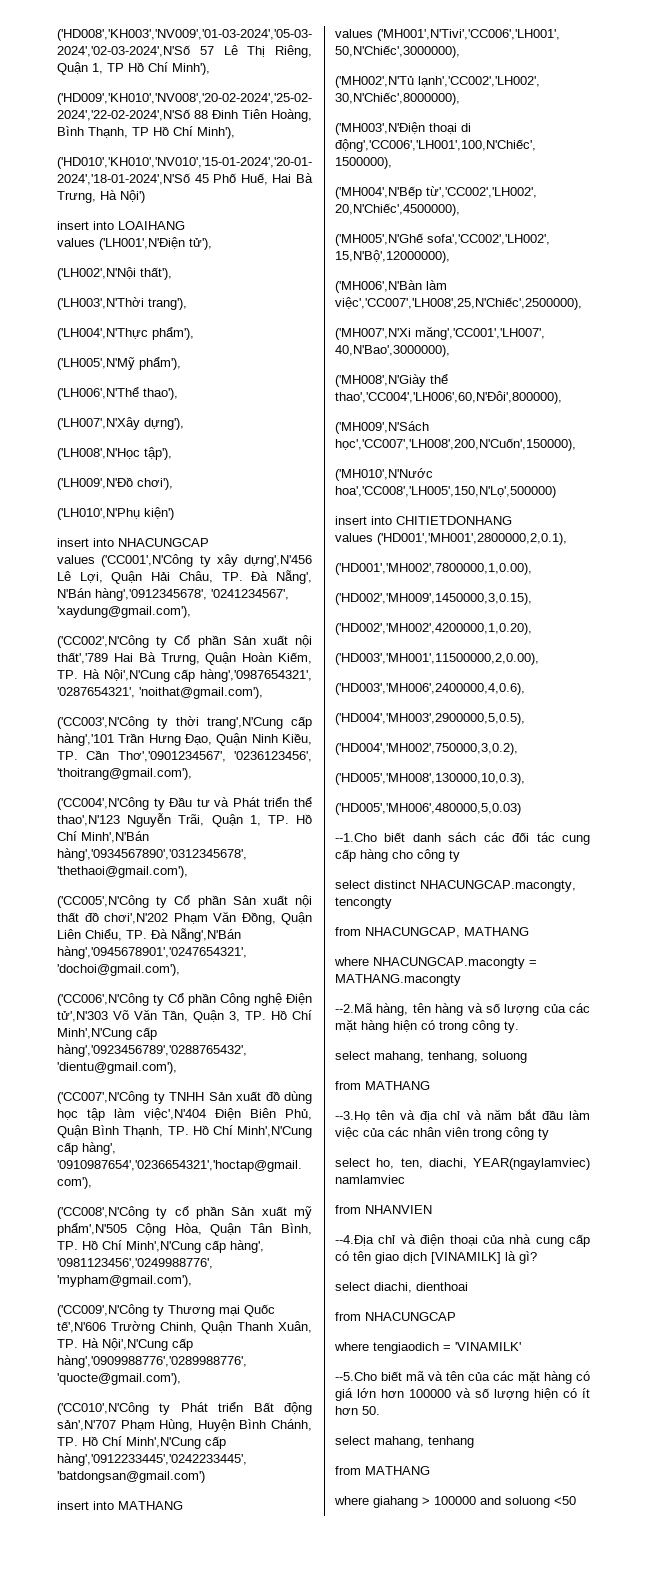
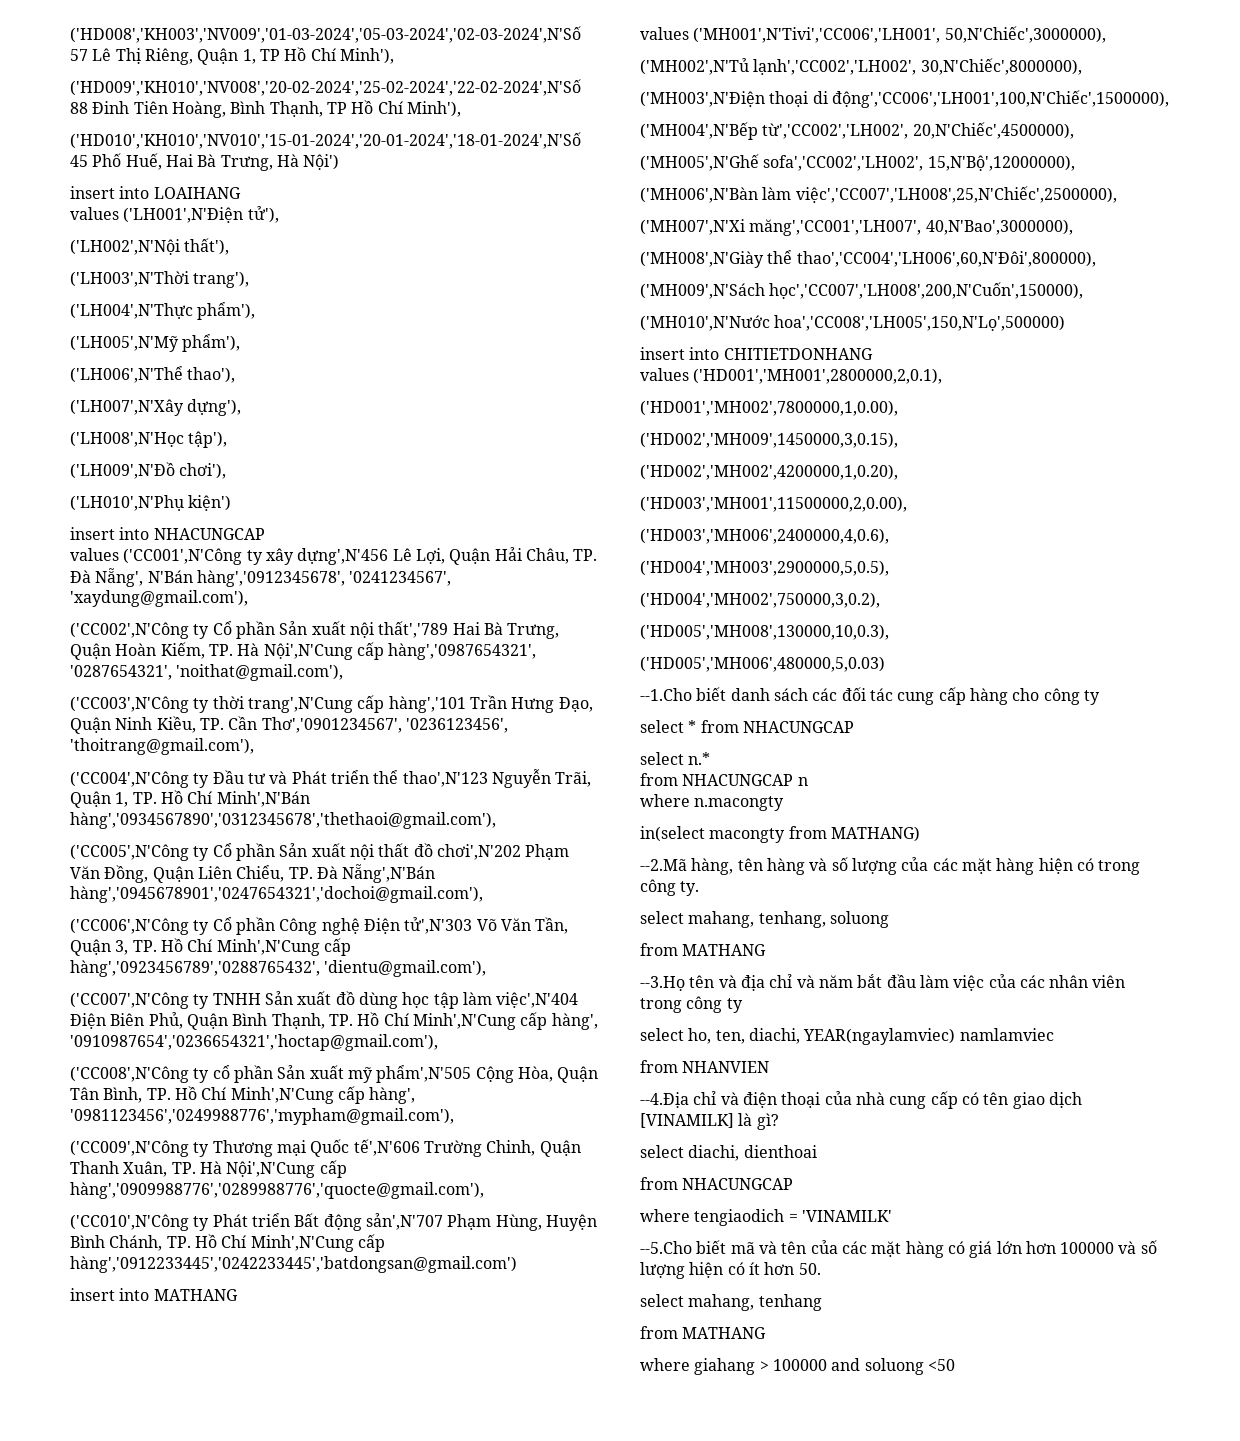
- select distinct NHACUNGCAP.macongty, tencongty
- from NHACUNGCAP, MATHANG
- where NHACUNGCAP.macongty = MATHANG.macongty
+ select * from NHACUNGCAP
+ select n.*
+ from NHACUNGCAP n
+ where n.macongty
+ in(select macongty from MATHANG)

